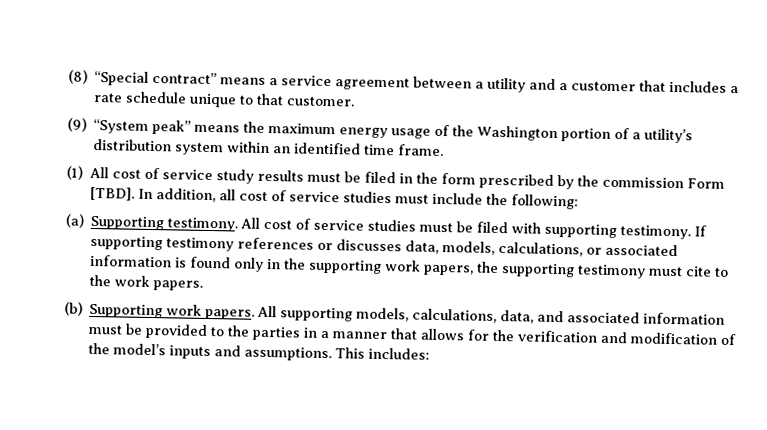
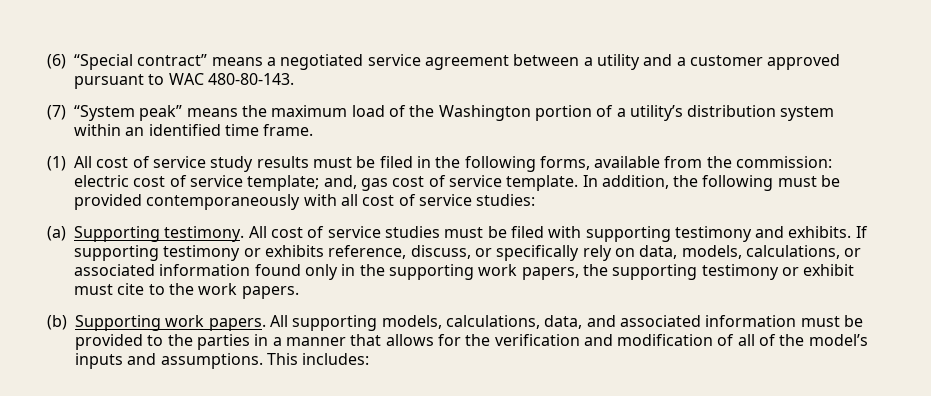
- (8) “Special contract” means a service agreement between a utility and a customer that includes a rate schedule unique to that customer.
- (9) “System peak” means the maximum energy usage of the Washington portion of a utility’s distribution system within an identified time frame.
+ (6) “Special contract” means a negotiated service agreement between a utility and a customer approved pursuant to WAC 480-80-143.
+ (7) “System peak” means the maximum load of the Washington portion of a utility’s distribution system within an identified time frame.
- (1) All cost of service study results must be filed in the form prescribed by the commission Form [TBD]. In addition, all cost of service studies must include the following:
+ (1) All cost of service study results must be filed in the following forms, available from the commission: electric cost of service template; and, gas cost of service template. In addition, the following must be provided contemporaneously with all cost of service studies:
- All cost of service studies must be filed with supporting testimony. If supporting testimony references or discusses data, models, calculations, or associated information is found only in the supporting work papers, the supporting testimony must cite to the work papers.
+ All cost of service studies must be filed with supporting testimony and exhibits. If supporting testimony or exhibits reference, discuss, or specifically rely on data, models, calculations, or associated information found only in the supporting work papers, the supporting testimony or exhibit must cite to the work papers.
- All supporting models, calculations, data, and associated information must be provided to the parties in a manner that allows for the verification and modification of the model’s inputs and assumptions.
+ All supporting models, calculations, data, and associated information must be provided to the parties in a manner that allows for the verification and modification of all of the model’s inputs and assumptions.

